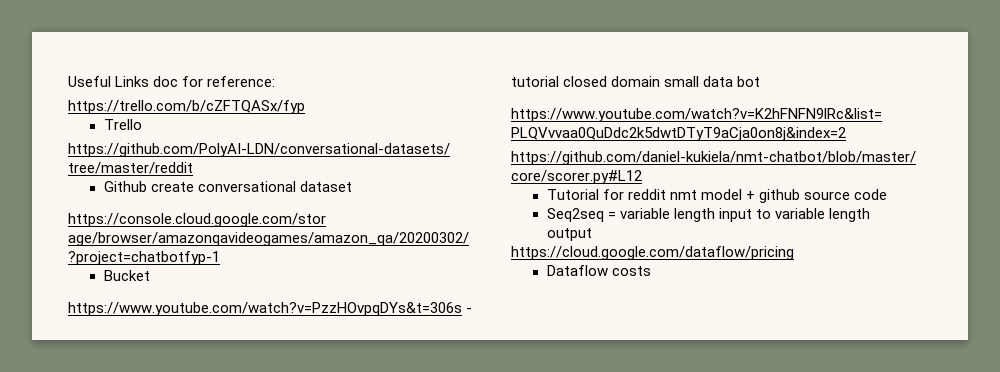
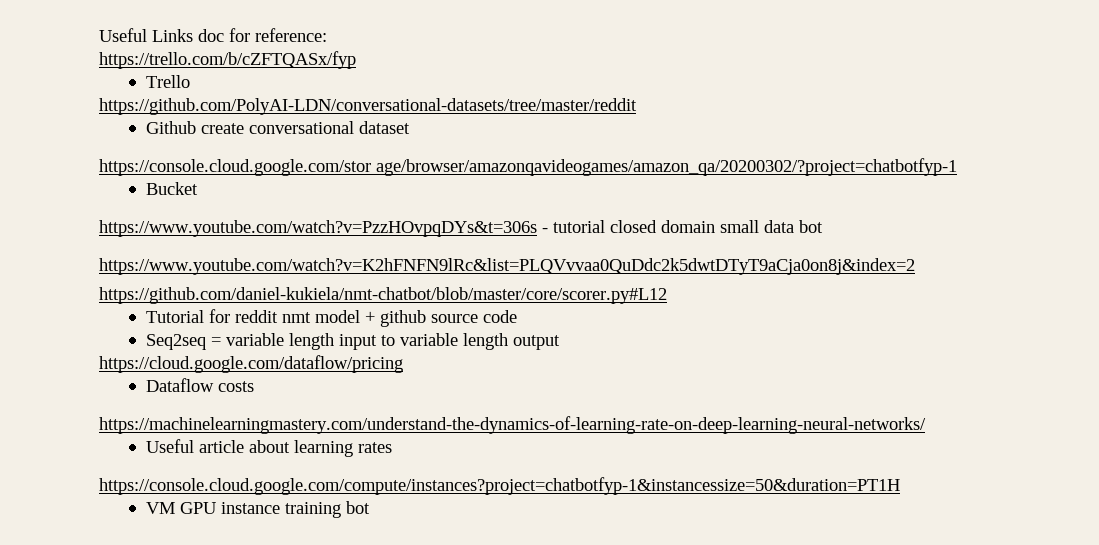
+ https://machinelearningmastery.com/understand-the-dynamics-of-learning-rate-on-deep-learning-neural-networks/
+ Useful article about learning rates
+ https://console.cloud.google.com/compute/instances?project=chatbotfyp-1&instancessize=50&duration=PT1H
+ VM GPU instance training bot

